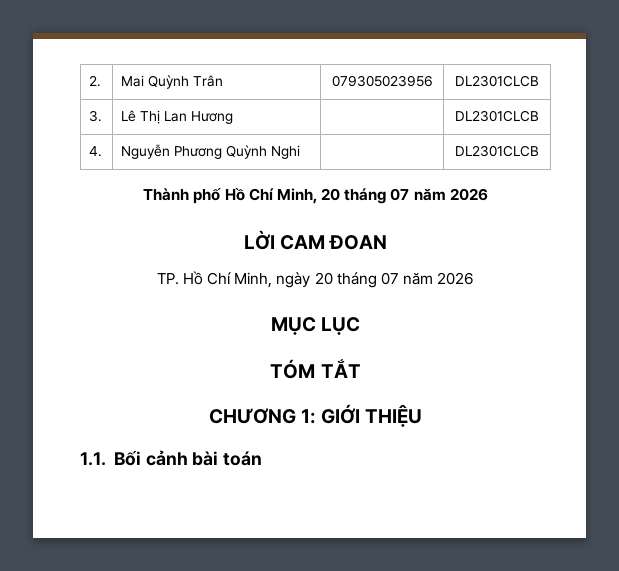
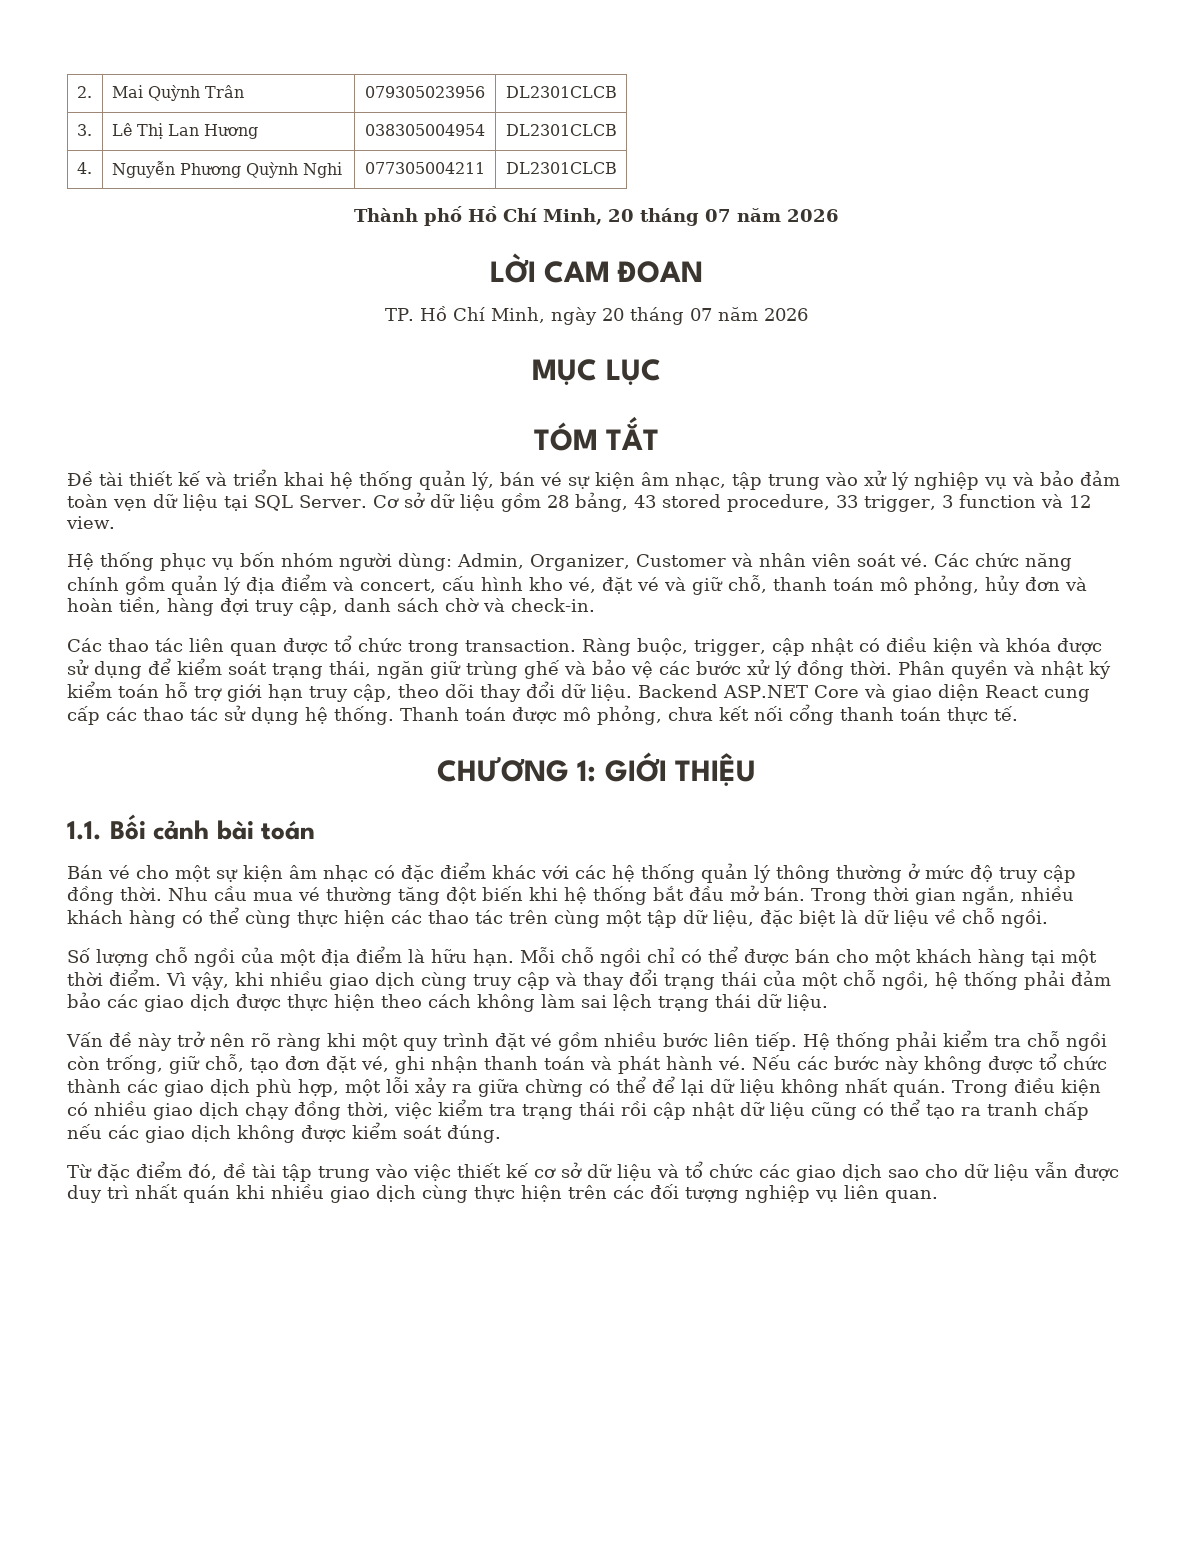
- 3. | Lê Thị Lan Hương | | DL2301CLCB
+ 3. | Lê Thị Lan Hương | 038305004954 | DL2301CLCB
- 4. | Nguyễn Phương Quỳnh Nghi | | DL2301CLCB
+ 4. | Nguyễn Phương Quỳnh Nghi | 077305004211 | DL2301CLCB
+ Đề tài thiết kế và triển khai hệ thống quản lý, bán vé sự kiện âm nhạc, tập trung vào xử lý nghiệp vụ và bảo đảm toàn vẹn dữ liệu tại SQL Server. Cơ sở dữ liệu gồm 28 bảng, 43 stored procedure, 33 trigger, 3 function và 12 view.
+ Hệ thống phục vụ bốn nhóm người dùng: Admin, Organizer, Customer và nhân viên soát vé. Các chức năng chính gồm quản lý địa điểm và concert, cấu hình kho vé, đặt vé và giữ chỗ, thanh toán mô phỏng, hủy đơn và hoàn tiền, hàng đợi truy cập, danh sách chờ và check-in.
+ Các thao tác liên quan được tổ chức trong transaction. Ràng buộc, trigger, cập nhật có điều kiện và khóa được sử dụng để kiểm soát trạng thái, ngăn giữ trùng ghế và bảo vệ các bước xử lý đồng thời. Phân quyền và nhật ký kiểm toán hỗ trợ giới hạn truy cập, theo dõi thay đổi dữ liệu. Backend ASP.NET Core và giao diện React cung cấp các thao tác sử dụng hệ thống. Thanh toán được mô phỏng, chưa kết nối cổng thanh toán thực tế.
+ Bán vé cho một sự kiện âm nhạc có đặc điểm khác với các hệ thống quản lý thông thường ở mức độ truy cập đồng thời. Nhu cầu mua vé thường tăng đột biến khi hệ thống bắt đầu mở bán. Trong thời gian ngắn, nhiều khách hàng có thể cùng thực hiện các thao tác trên cùng một tập dữ liệu, đặc biệt là dữ liệu về chỗ ngồi.
+ Số lượng chỗ ngồi của một địa điểm là hữu hạn. Mỗi chỗ ngồi chỉ có thể được bán cho một khách hàng tại một thời điểm. Vì vậy, khi nhiều giao dịch cùng truy cập và thay đổi trạng thái của một chỗ ngồi, hệ thống phải đảm bảo các giao dịch được thực hiện theo cách không làm sai lệch trạng thái dữ liệu.
+ Vấn đề này trở nên rõ ràng khi một quy trình đặt vé gồm nhiều bước liên tiếp. Hệ thống phải kiểm tra chỗ ngồi còn trống, giữ chỗ, tạo đơn đặt vé, ghi nhận thanh toán và phát hành vé. Nếu các bước này không được tổ chức thành các giao dịch phù hợp, một lỗi xảy ra giữa chừng có thể để lại dữ liệu không nhất quán. Trong điều kiện có nhiều giao dịch chạy đồng thời, việc kiểm tra trạng thái rồi cập nhật dữ liệu cũng có thể tạo ra tranh chấp nếu các giao dịch không được kiểm soát đúng.
+ Từ đặc điểm đó, đề tài tập trung vào việc thiết kế cơ sở dữ liệu và tổ chức các giao dịch sao cho dữ liệu vẫn được duy trì nhất quán khi nhiều giao dịch cùng thực hiện trên các đối tượng nghiệp vụ liên quan.

